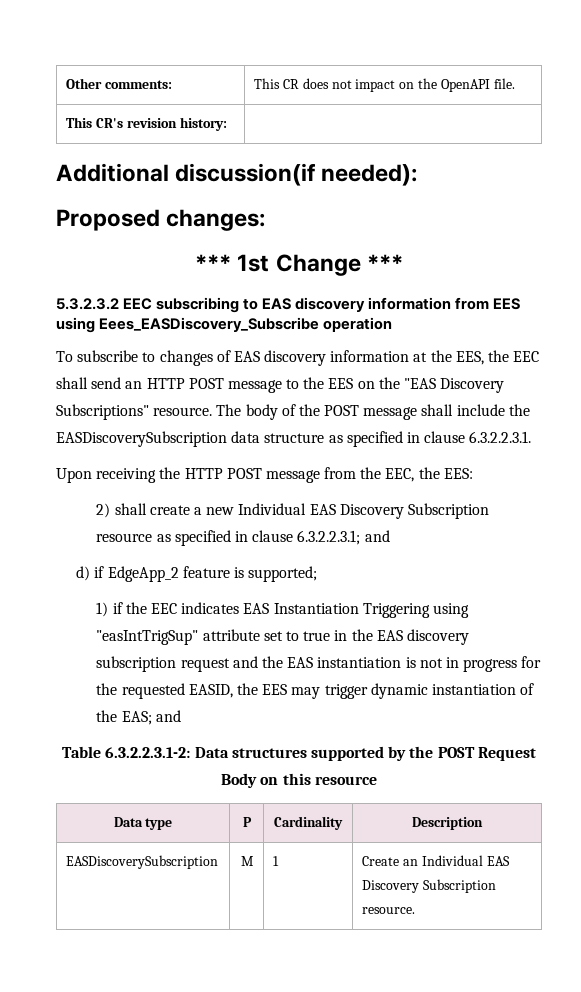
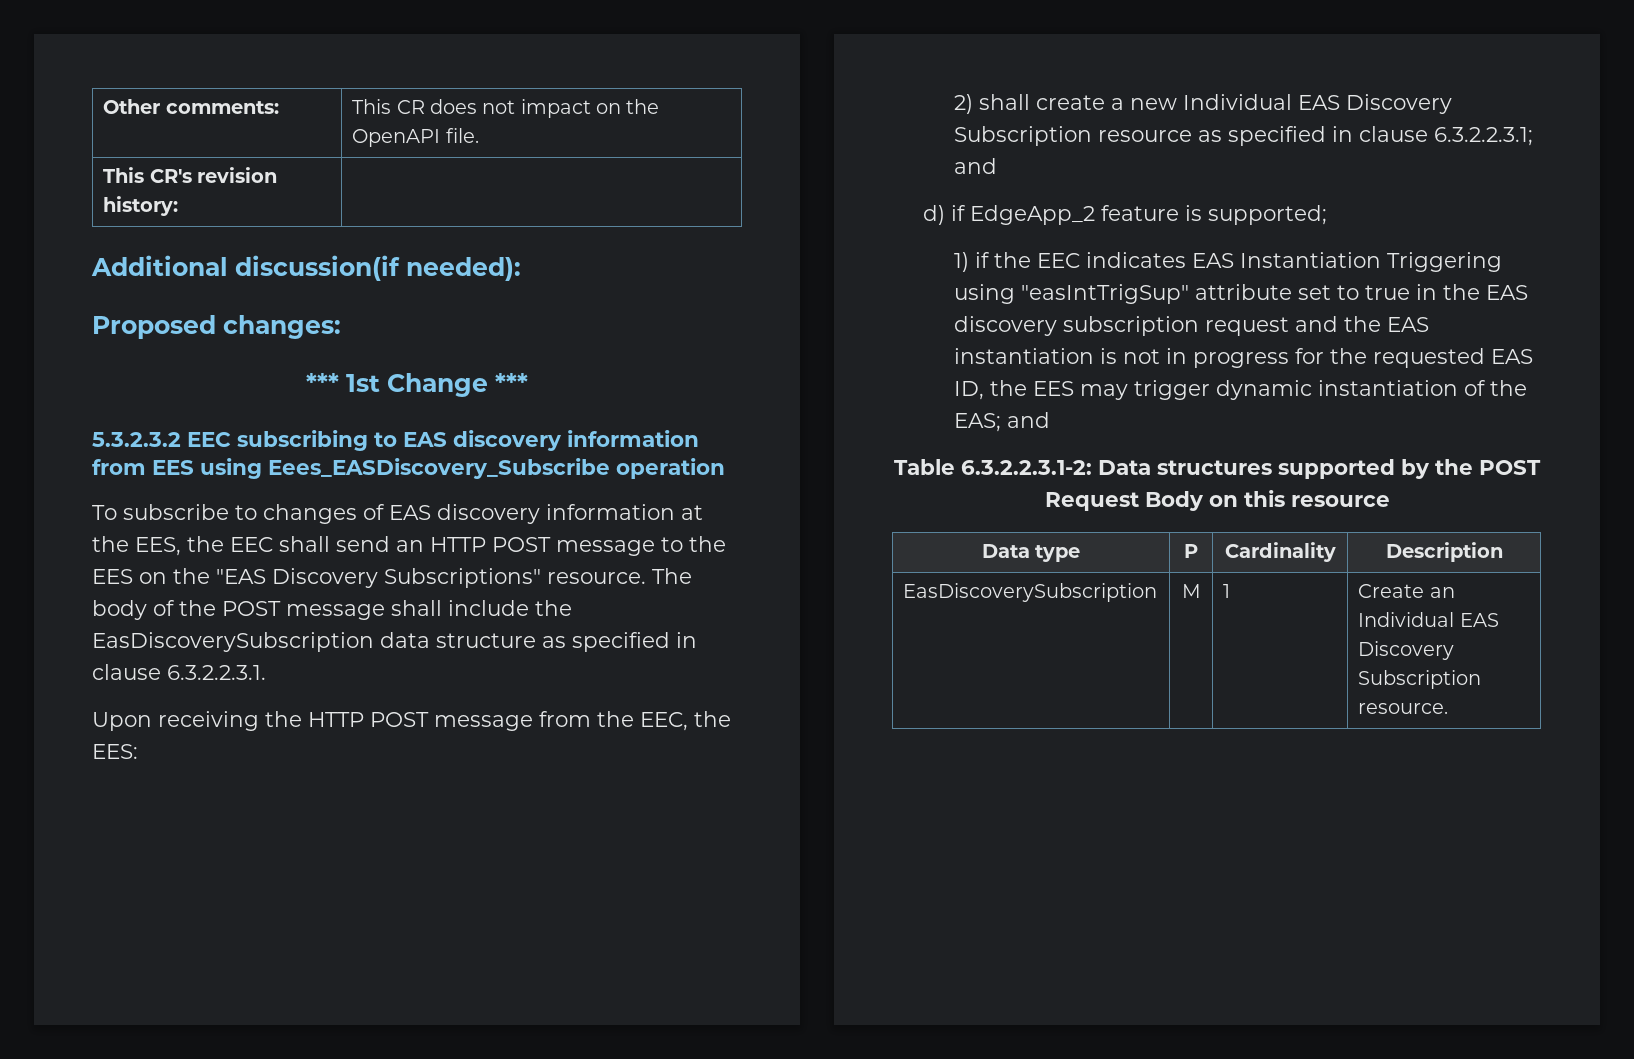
- The body of the POST message shall include the EASDiscoverySubscription data structure as specified in clause 6.3.2.2.3.1.
+ The body of the POST message shall include the EasDiscoverySubscription data structure as specified in clause 6.3.2.2.3.1.
- 1) if the EEC indicates EAS Instantiation Triggering using "easIntTrigSup" attribute set to true in the EAS discovery subscription request and the EAS instantiation is not in progress for the requested EASID, the EES may trigger dynamic instantiation of the EAS; and
+ 1) if the EEC indicates EAS Instantiation Triggering using "easIntTrigSup" attribute set to true in the EAS discovery subscription request and the EAS instantiation is not in progress for the requested EAS ID, the EES may trigger dynamic instantiation of the EAS; and
- EASDiscoverySubscription | M | 1 | Create an Individual EAS Discovery Subscription resource.
+ EasDiscoverySubscription | M | 1 | Create an Individual EAS Discovery Subscription resource.

